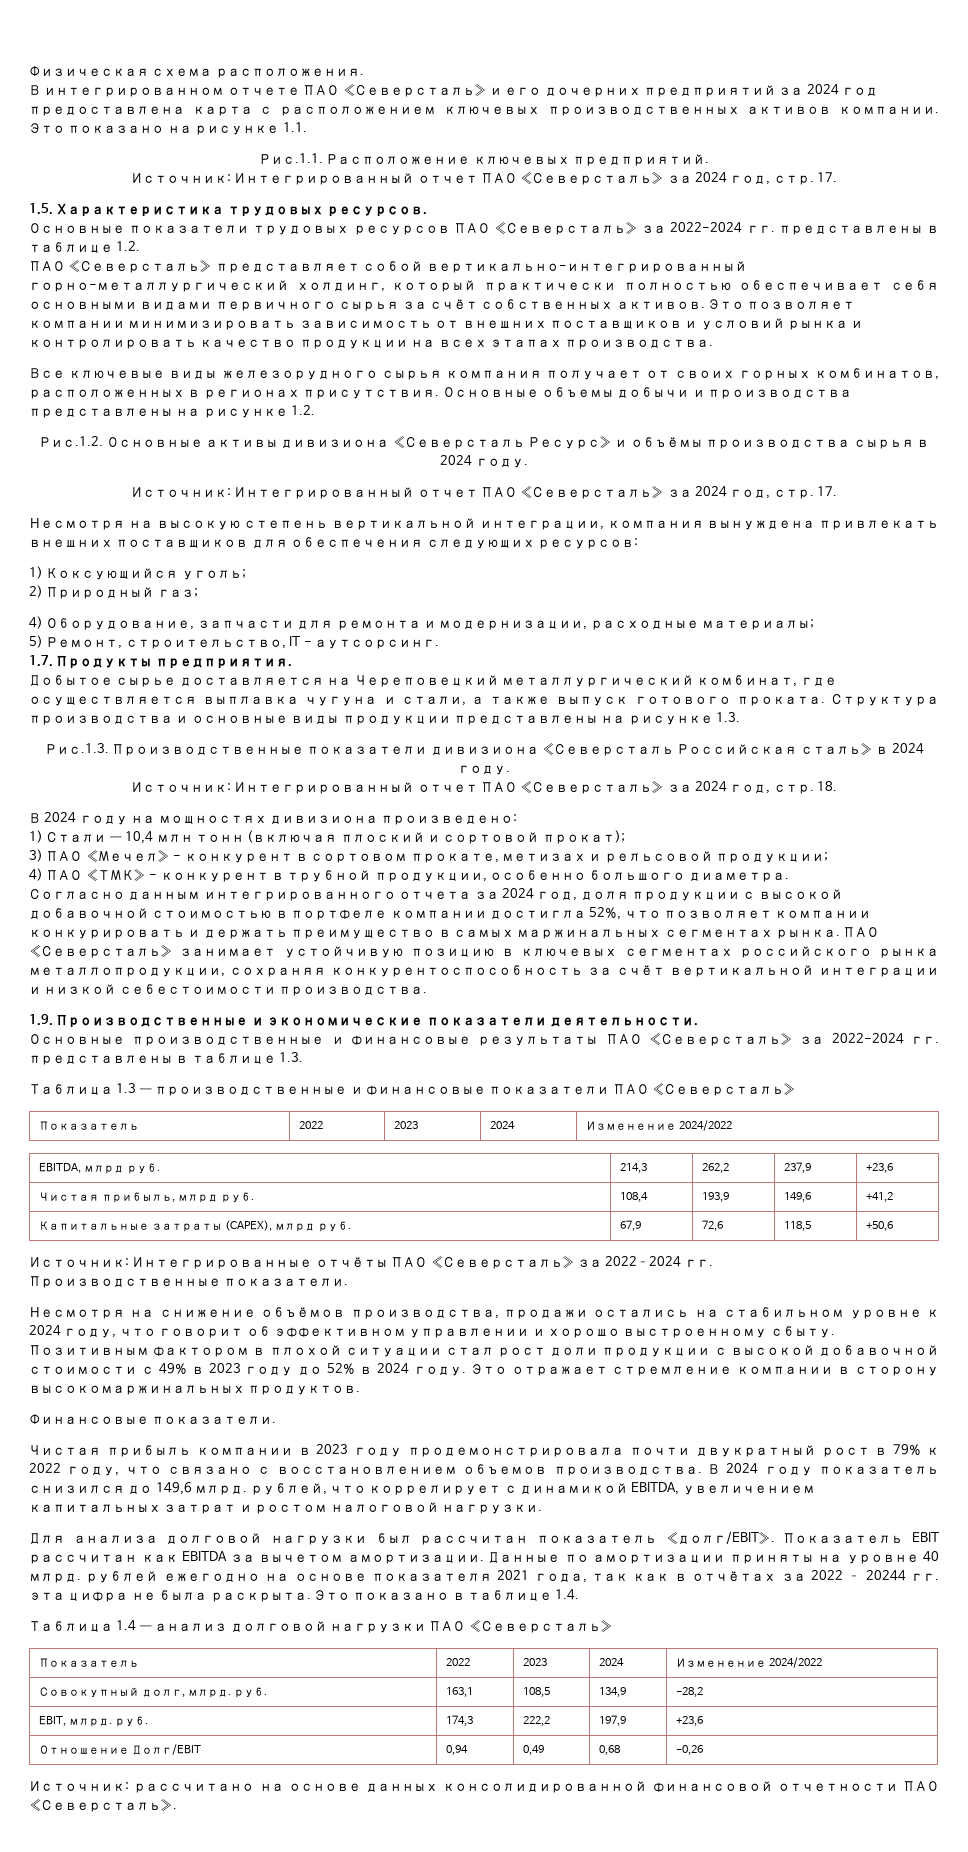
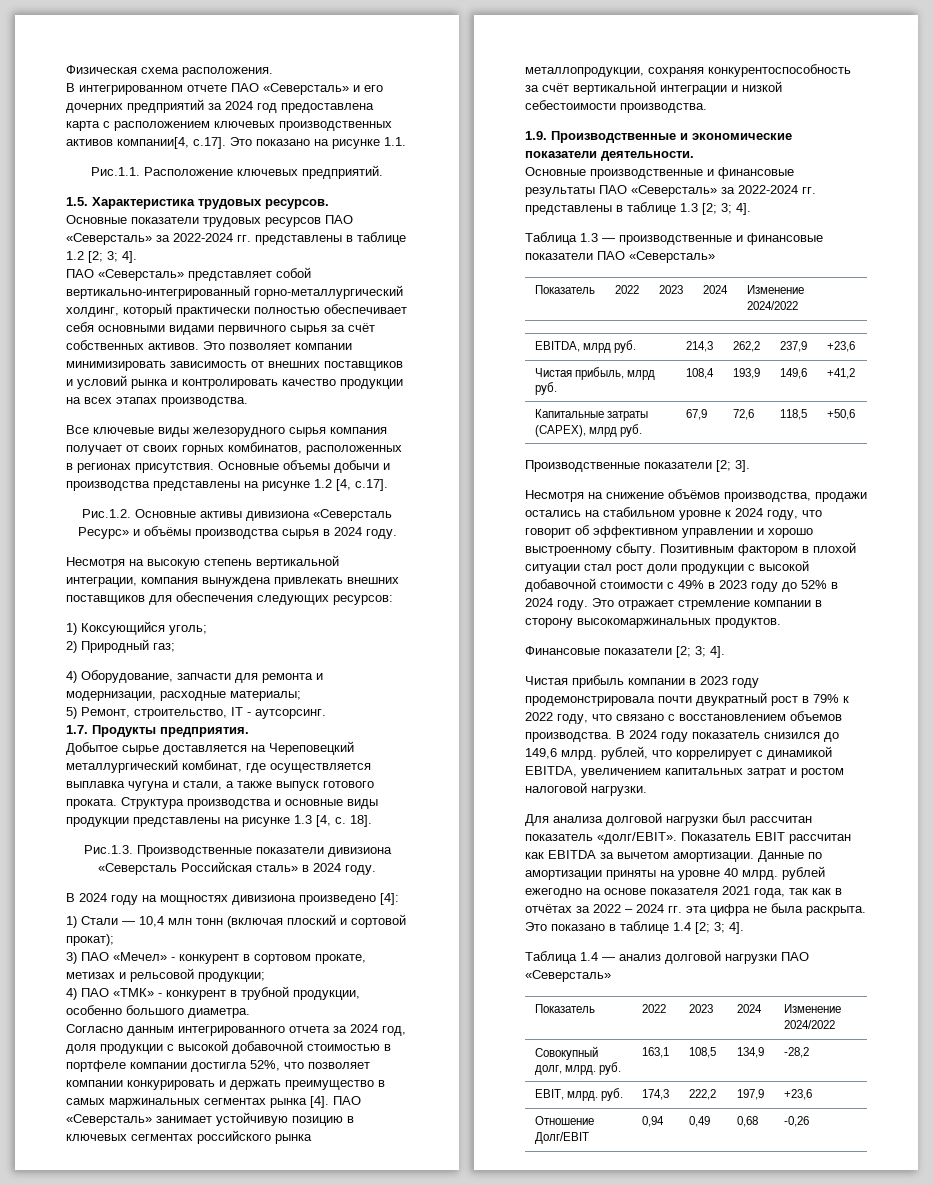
- В интегрированном отчете ПАО «Северсталь» и его дочерних предприятий за 2024 год предоставлена карта с расположением ключевых производственных активов компании. Это показано на рисунке 1.1.
+ В интегрированном отчете ПАО «Северсталь» и его дочерних предприятий за 2024 год предоставлена карта с расположением ключевых производственных активов компании[4, с.17]. Это показано на рисунке 1.1.
  Рис.1.1. Расположение ключевых предприятий.
- Источник: Интегрированный отчет ПАО «Северсталь» за 2024 год, стр. 17.
- Основные показатели трудовых ресурсов ПАО «Северсталь» за 2022-2024 гг. представлены в таблице 1.2.
+ Основные показатели трудовых ресурсов ПАО «Северсталь» за 2022-2024 гг. представлены в таблице 1.2 [2; 3; 4].
- Основные объемы добычи и производства представлены на рисунке 1.2.
+ Основные объемы добычи и производства представлены на рисунке 1.2 [4, с.17].
  Рис.1.2. Основные активы дивизиона «Северсталь Ресурс» и объёмы производства сырья в 2024 году.
- Источник: Интегрированный отчет ПАО «Северсталь» за 2024 год, стр. 17.
- Структура производства и основные виды продукции представлены на рисунке 1.3.
+ Структура производства и основные виды продукции представлены на рисунке 1.3 [4, с. 18].
- Источник: Интегрированный отчет ПАО «Северсталь» за 2024 год, стр. 18.
- В 2024 году на мощностях дивизиона произведено:
+ В 2024 году на мощностях дивизиона произведено [4]:
- Согласно данным интегрированного отчета за 2024 год, доля продукции с высокой добавочной стоимостью в портфеле компании достигла 52%, что позволяет компании конкурировать и держать преимущество в самых маржинальных сегментах рынка.
+ Согласно данным интегрированного отчета за 2024 год, доля продукции с высокой добавочной стоимостью в портфеле компании достигла 52%, что позволяет компании конкурировать и держать преимущество в самых маржинальных сегментах рынка [4].
- Основные производственные и финансовые результаты ПАО «Северсталь» за 2022-2024 гг. представлены в таблице 1.3.
+ Основные производственные и финансовые результаты ПАО «Северсталь» за 2022-2024 гг. представлены в таблице 1.3 [2; 3; 4].
- Источник: Интегрированные отчёты ПАО «Северсталь» за 2022–2024 гг.
- Производственные показатели.
+ Производственные показатели [2; 3].
- Финансовые показатели.
+ Финансовые показатели [2; 3; 4].
- Данные по амортизации приняты на уровне 40 млрд. рублей ежегодно на основе показателя 2021 года, так как в отчётах за 2022 – 20244 гг. эта цифра не была раскрыта.
+ Данные по амортизации приняты на уровне 40 млрд. рублей ежегодно на основе показателя 2021 года, так как в отчётах за 2022 – 2024 гг. эта цифра не была раскрыта.
- Это показано в таблице 1.4.
+ Это показано в таблице 1.4 [2; 3; 4].
- Источник: рассчитано на основе данных консолидированной финансовой отчетности ПАО «Северсталь».

